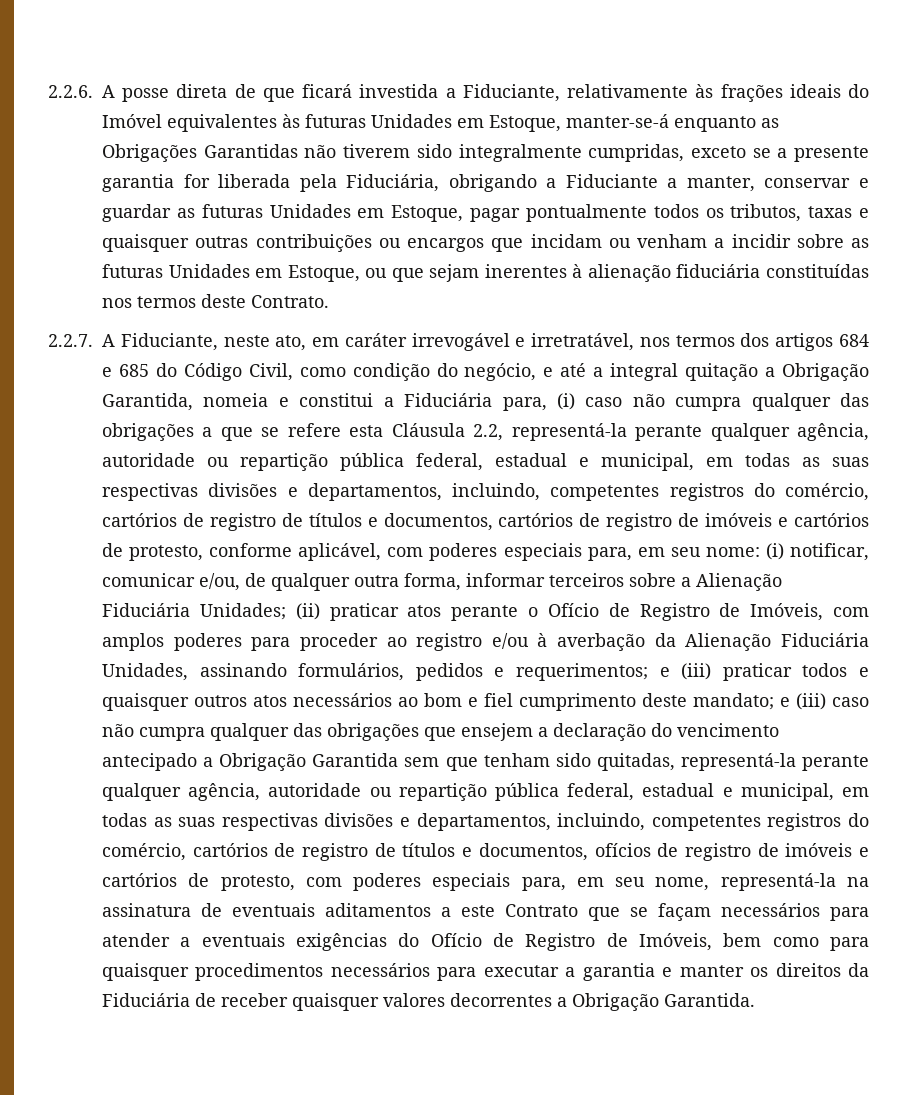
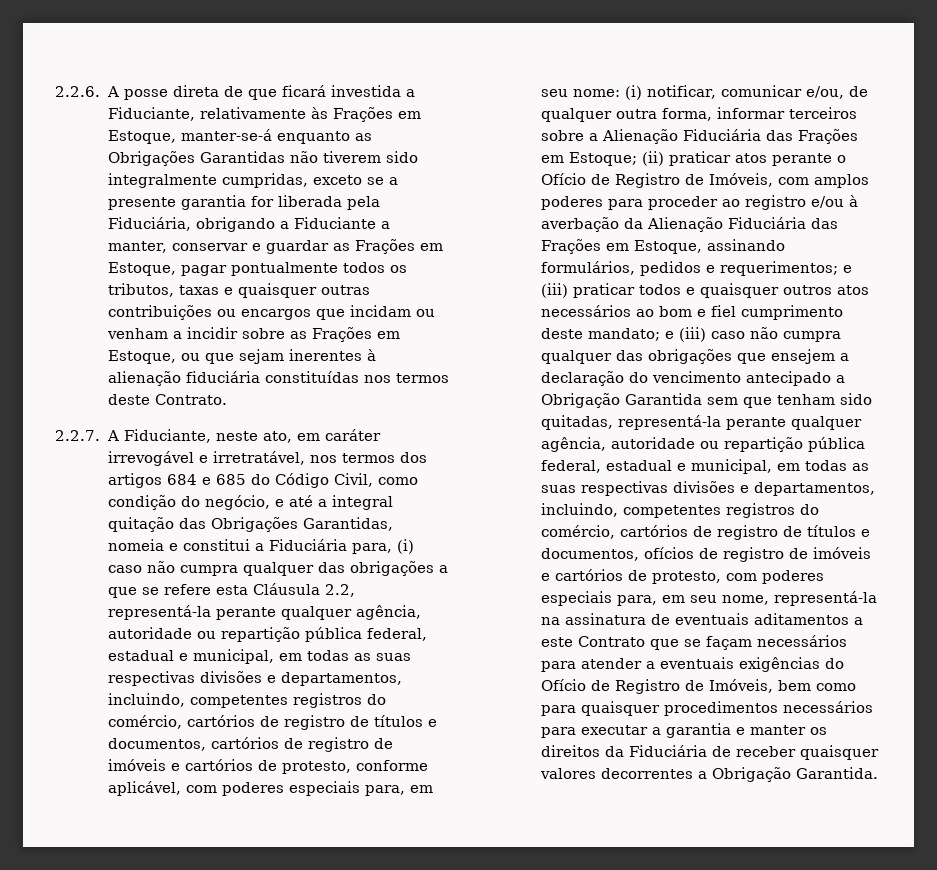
- 2.2.6. A posse direta de que ficará investida a Fiduciante, relativamente às frações ideais do Imóvel equivalentes às futuras Unidades em Estoque, manter-se-á enquanto as Obrigações Garantidas não tiverem sido integralmente cumpridas, exceto se a presente garantia for liberada pela Fiduciária, obrigando a Fiduciante a manter, conservar e guardar as futuras Unidades em Estoque, pagar pontualmente todos os tributos, taxas e quaisquer outras contribuições ou encargos que incidam ou venham a incidir sobre as futuras Unidades em Estoque, ou que sejam inerentes à alienação fiduciária constituídas nos termos deste Contrato.
+ 2.2.6. A posse direta de que ficará investida a Fiduciante, relativamente às Frações em Estoque, manter-se-á enquanto as Obrigações Garantidas não tiverem sido integralmente cumpridas, exceto se a presente garantia for liberada pela Fiduciária, obrigando a Fiduciante a manter, conservar e guardar as Frações em Estoque, pagar pontualmente todos os tributos, taxas e quaisquer outras contribuições ou encargos que incidam ou venham a incidir sobre as Frações em Estoque, ou que sejam inerentes à alienação fiduciária constituídas nos termos deste Contrato.
- 2.2.7. A Fiduciante, neste ato, em caráter irrevogável e irretratável, nos termos dos artigos 684 e 685 do Código Civil, como condição do negócio, e até a integral quitação a Obrigação Garantida, nomeia e constitui a Fiduciária para, (i) caso não cumpra qualquer das obrigações a que se refere esta Cláusula 2.2, representá-la perante qualquer agência, autoridade ou repartição pública federal, estadual e municipal, em todas as suas respectivas divisões e departamentos, incluindo, competentes registros do comércio, cartórios de registro de títulos e documentos, cartórios de registro de imóveis e cartórios de protesto, conforme aplicável, com poderes especiais para, em seu nome:
+ 2.2.7. A Fiduciante, neste ato, em caráter irrevogável e irretratável, nos termos dos artigos 684 e 685 do Código Civil, como condição do negócio, e até a integral quitação das Obrigações Garantidas, nomeia e constitui a Fiduciária para, (i) caso não cumpra qualquer das obrigações a que se refere esta Cláusula 2.2, representá-la perante qualquer agência, autoridade ou repartição pública federal, estadual e municipal, em todas as suas respectivas divisões e departamentos, incluindo, competentes registros do comércio, cartórios de registro de títulos e documentos, cartórios de registro de imóveis e cartórios de protesto, conforme aplicável, com poderes especiais para, em seu nome:
- (i) notificar, comunicar e/ou, de qualquer outra forma, informar terceiros sobre a Alienação Fiduciária Unidades;
+ (i) notificar, comunicar e/ou, de qualquer outra forma, informar terceiros sobre a Alienação Fiduciária das Frações em Estoque;
- (ii) praticar atos perante o Ofício de Registro de Imóveis, com amplos poderes para proceder ao registro e/ou à averbação da Alienação Fiduciária Unidades, assinando formulários, pedidos e requerimentos;
+ (ii) praticar atos perante o Ofício de Registro de Imóveis, com amplos poderes para proceder ao registro e/ou à averbação da Alienação Fiduciária das Frações em Estoque, assinando formulários, pedidos e requerimentos;

